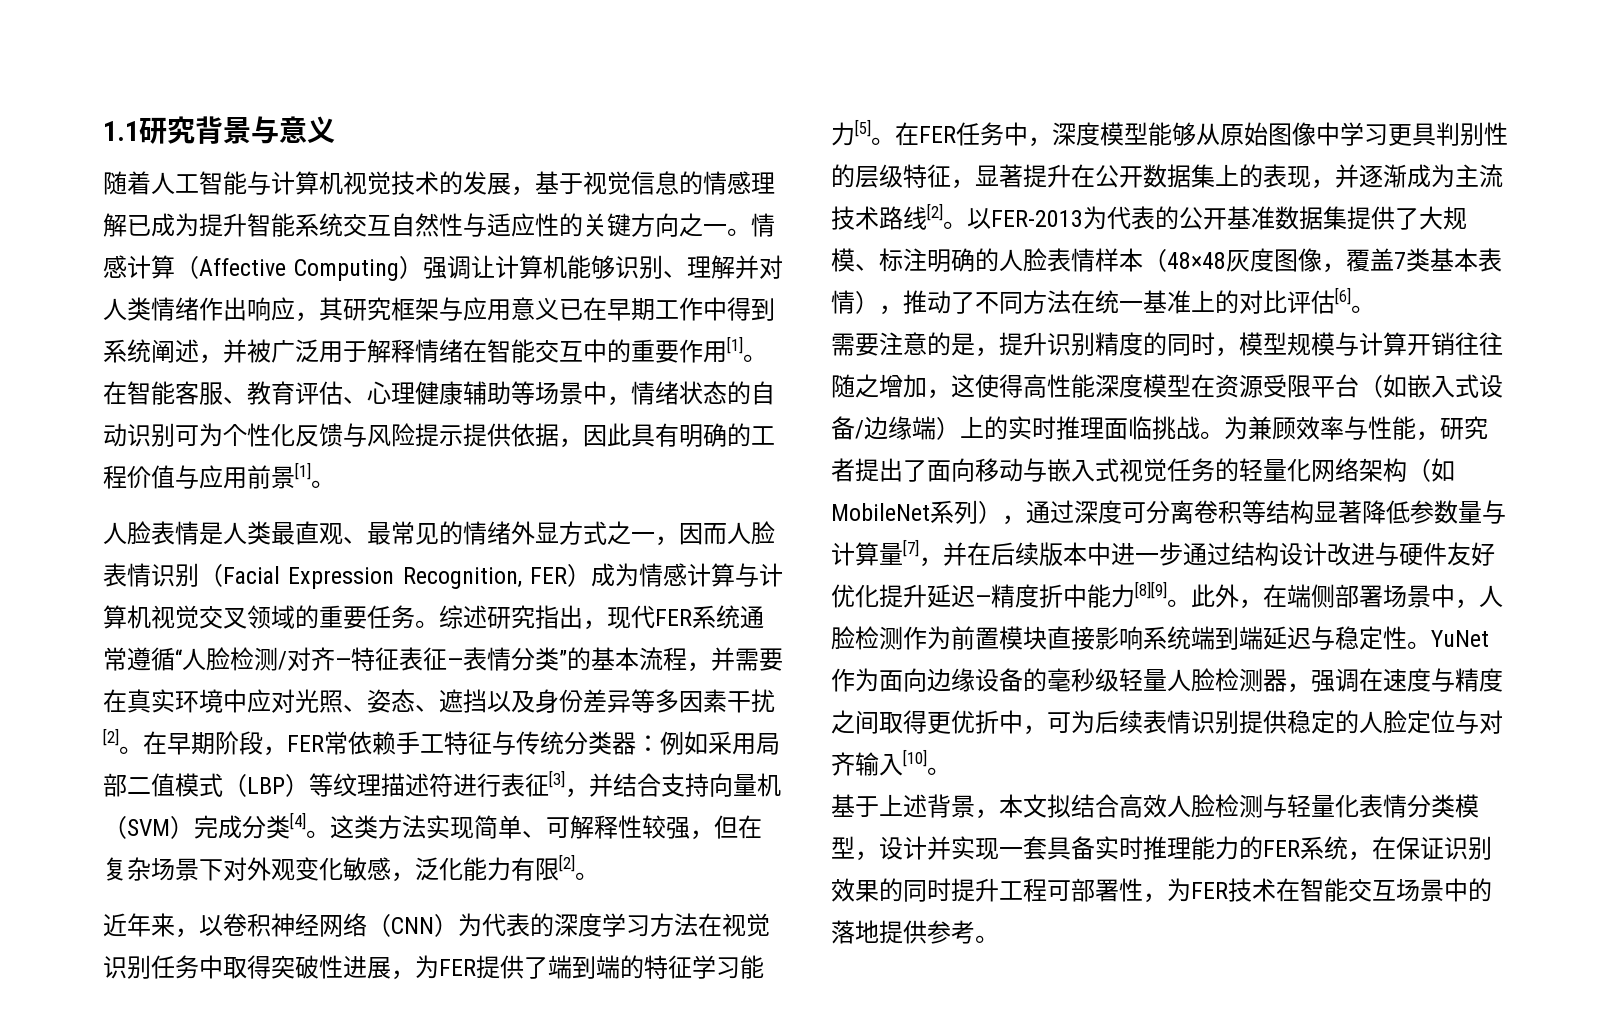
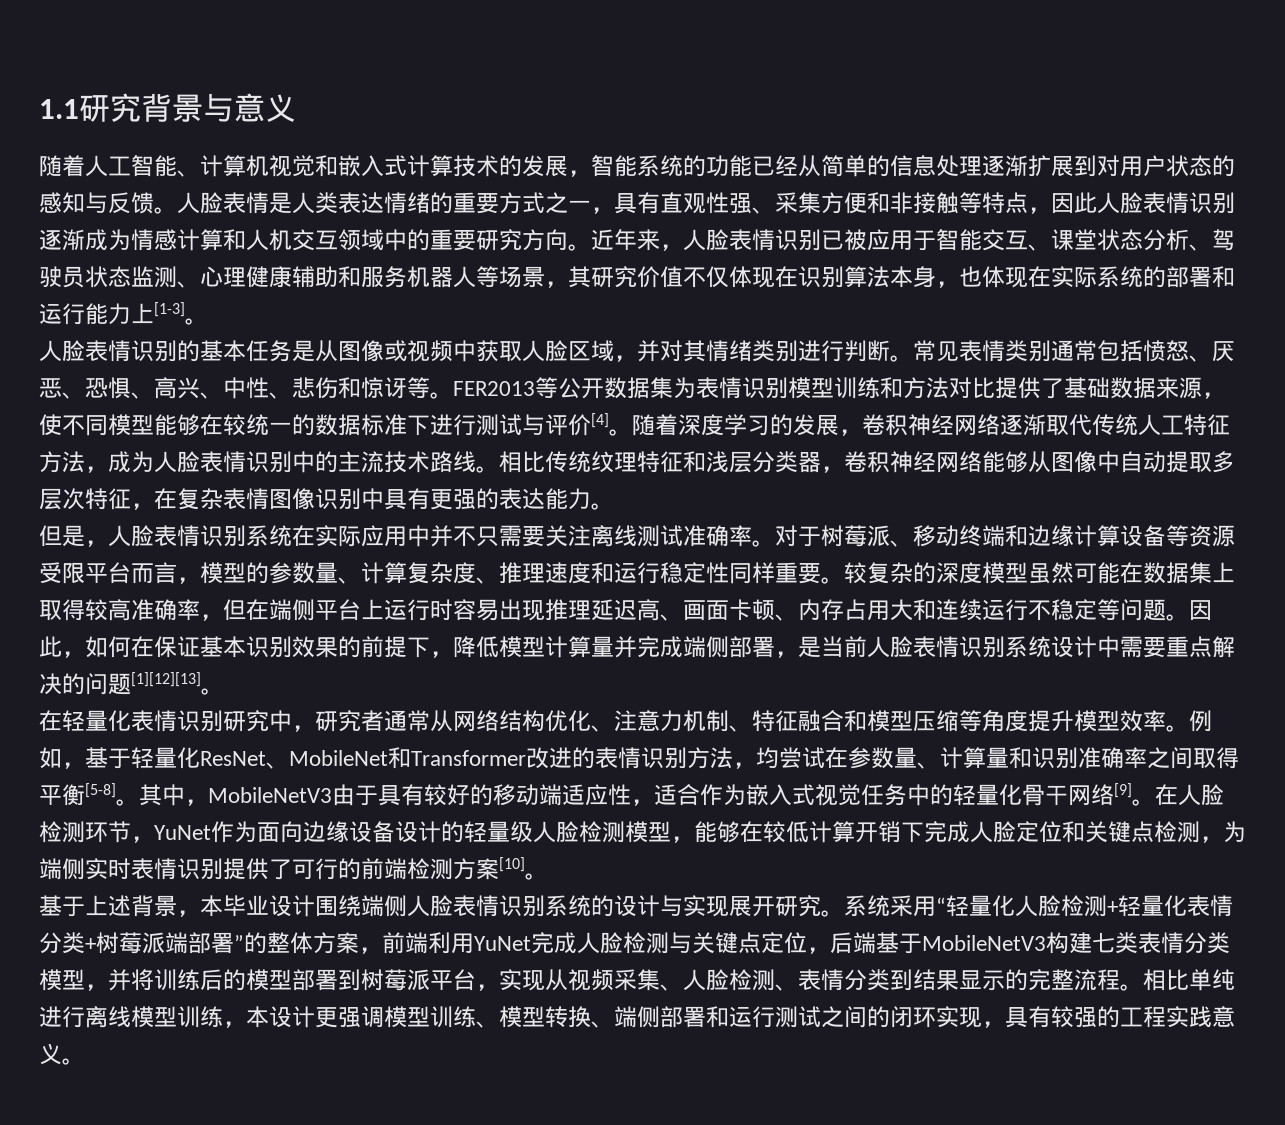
- 随着人工智能与计算机视觉技术的发展，基于视觉信息的情感理解已成为提升智能系统交互自然性与适应性的关键方向之一。情感计算（Affective Computing）强调让计算机能够识别、理解并对人类情绪作出响应，其研究框架与应用意义已在早期工作中得到系统阐述，并被广泛用于解释情绪在智能交互中的重要作用[1]。在智能客服、教育评估、心理健康辅助等场景中，情绪状态的自动识别可为个性化反馈与风险提示提供依据，因此具有明确的工程价值与应用前景[1]。
- 人脸表情是人类最直观、最常见的情绪外显方式之一，因而人脸表情识别（Facial Expression Recognition, FER）成为情感计算与计算机视觉交叉领域的重要任务。综述研究指出，现代FER系统通常遵循“人脸检测/对齐—特征表征—表情分类”的基本流程，并需要在真实环境中应对光照、姿态、遮挡以及身份差异等多因素干扰[2]。在早期阶段，FER常依赖手工特征与传统分类器：例如采用局部二值模式（LBP）等纹理描述符进行表征[3]，并结合支持向量机（SVM）完成分类[4]。这类方法实现简单、可解释性较强，但在复杂场景下对外观变化敏感，泛化能力有限[2]。
- 近年来，以卷积神经网络（CNN）为代表的深度学习方法在视觉识别任务中取得突破性进展，为FER提供了端到端的特征学习能力[5]。在FER任务中，深度模型能够从原始图像中学习更具判别性的层级特征，显著提升在公开数据集上的表现，并逐渐成为主流技术路线[2]。以FER-2013为代表的公开基准数据集提供了大规模、标注明确的人脸表情样本（48×48灰度图像，覆盖7类基本表情），推动了不同方法在统一基准上的对比评估[6]。
- 需要注意的是，提升识别精度的同时，模型规模与计算开销往往随之增加，这使得高性能深度模型在资源受限平台（如嵌入式设备/边缘端）上的实时推理面临挑战。为兼顾效率与性能，研究者提出了面向移动与嵌入式视觉任务的轻量化网络架构（如MobileNet系列），通过深度可分离卷积等结构显著降低参数量与计算量[7]，并在后续版本中进一步通过结构设计改进与硬件友好优化提升延迟—精度折中能力[8][9]。此外，在端侧部署场景中，人脸检测作为前置模块直接影响系统端到端延迟与稳定性。YuNet作为面向边缘设备的毫秒级轻量人脸检测器，强调在速度与精度之间取得更优折中，可为后续表情识别提供稳定的人脸定位与对齐输入[10]。
+ 随着人工智能、计算机视觉和嵌入式计算技术的发展，智能系统的功能已经从简单的信息处理逐渐扩展到对用户状态的感知与反馈。人脸表情是人类表达情绪的重要方式之一，具有直观性强、采集方便和非接触等特点，因此人脸表情识别逐渐成为情感计算和人机交互领域中的重要研究方向。近年来，人脸表情识别已被应用于智能交互、课堂状态分析、驾驶员状态监测、心理健康辅助和服务机器人等场景，其研究价值不仅体现在识别算法本身，也体现在实际系统的部署和运行能力上[1-3]。
+ 人脸表情识别的基本任务是从图像或视频中获取人脸区域，并对其情绪类别进行判断。常见表情类别通常包括愤怒、厌恶、恐惧、高兴、中性、悲伤和惊讶等。FER2013等公开数据集为表情识别模型训练和方法对比提供了基础数据来源，使不同模型能够在较统一的数据标准下进行测试与评价[4]。随着深度学习的发展，卷积神经网络逐渐取代传统人工特征方法，成为人脸表情识别中的主流技术路线。相比传统纹理特征和浅层分类器，卷积神经网络能够从图像中自动提取多层次特征，在复杂表情图像识别中具有更强的表达能力。
+ 但是，人脸表情识别系统在实际应用中并不只需要关注离线测试准确率。对于树莓派、移动终端和边缘计算设备等资源受限平台而言，模型的参数量、计算复杂度、推理速度和运行稳定性同样重要。较复杂的深度模型虽然可能在数据集上取得较高准确率，但在端侧平台上运行时容易出现推理延迟高、画面卡顿、内存占用大和连续运行不稳定等问题。因此，如何在保证基本识别效果的前提下，降低模型计算量并完成端侧部署，是当前人脸表情识别系统设计中需要重点解决的问题[1][12][13]。
+ 在轻量化表情识别研究中，研究者通常从网络结构优化、注意力机制、特征融合和模型压缩等角度提升模型效率。例如，基于轻量化ResNet、MobileNet和Transformer改进的表情识别方法，均尝试在参数量、计算量和识别准确率之间取得平衡[5-8]。其中，MobileNetV3由于具有较好的移动端适应性，适合作为嵌入式视觉任务中的轻量化骨干网络[9]。在人脸检测环节，YuNet作为面向边缘设备设计的轻量级人脸检测模型，能够在较低计算开销下完成人脸定位和关键点检测，为端侧实时表情识别提供了可行的前端检测方案[10]。
- 基于上述背景，本文拟结合高效人脸检测与轻量化表情分类模型，设计并实现一套具备实时推理能力的FER系统，在保证识别效果的同时提升工程可部署性，为FER技术在智能交互场景中的落地提供参考。
+ 基于上述背景，本毕业设计围绕端侧人脸表情识别系统的设计与实现展开研究。系统采用“轻量化人脸检测+轻量化表情分类+树莓派端部署”的整体方案，前端利用YuNet完成人脸检测与关键点定位，后端基于MobileNetV3构建七类表情分类模型，并将训练后的模型部署到树莓派平台，实现从视频采集、人脸检测、表情分类到结果显示的完整流程。相比单纯进行离线模型训练，本设计更强调模型训练、模型转换、端侧部署和运行测试之间的闭环实现，具有较强的工程实践意义。

